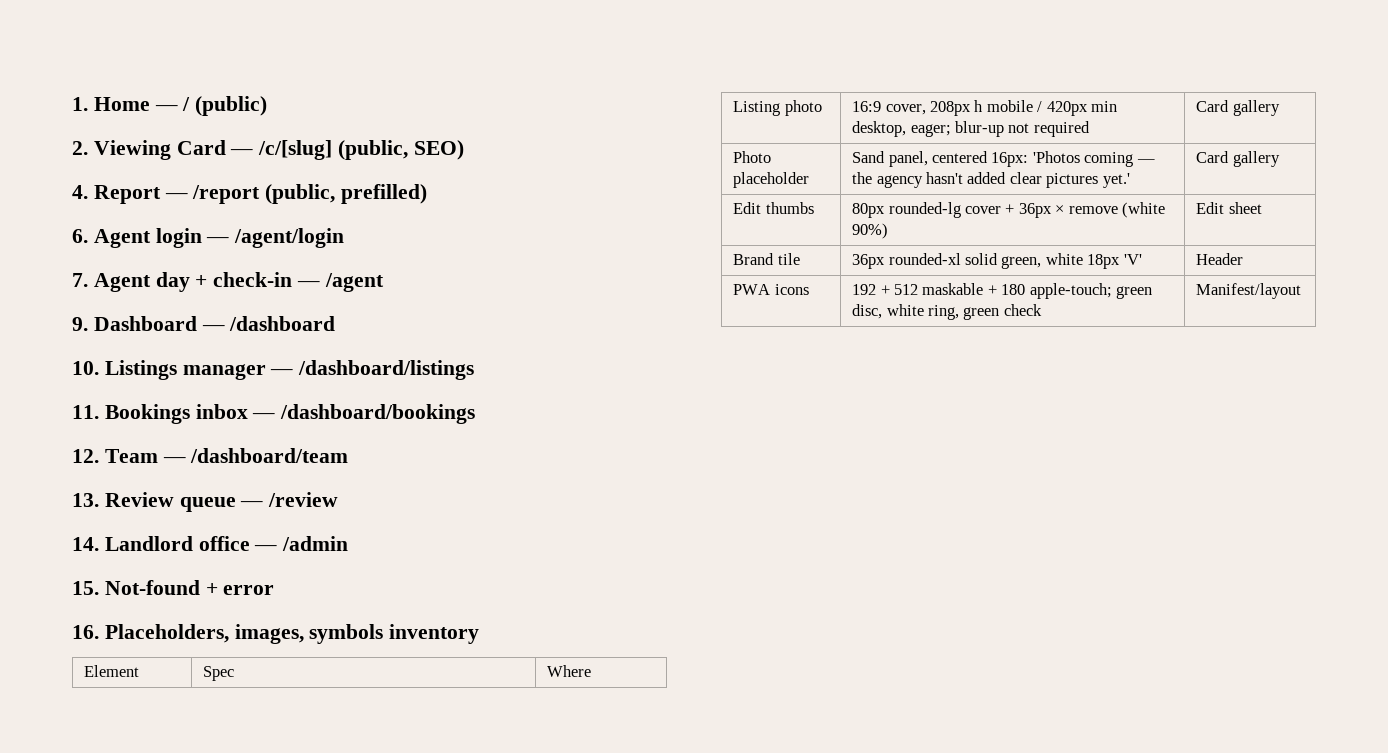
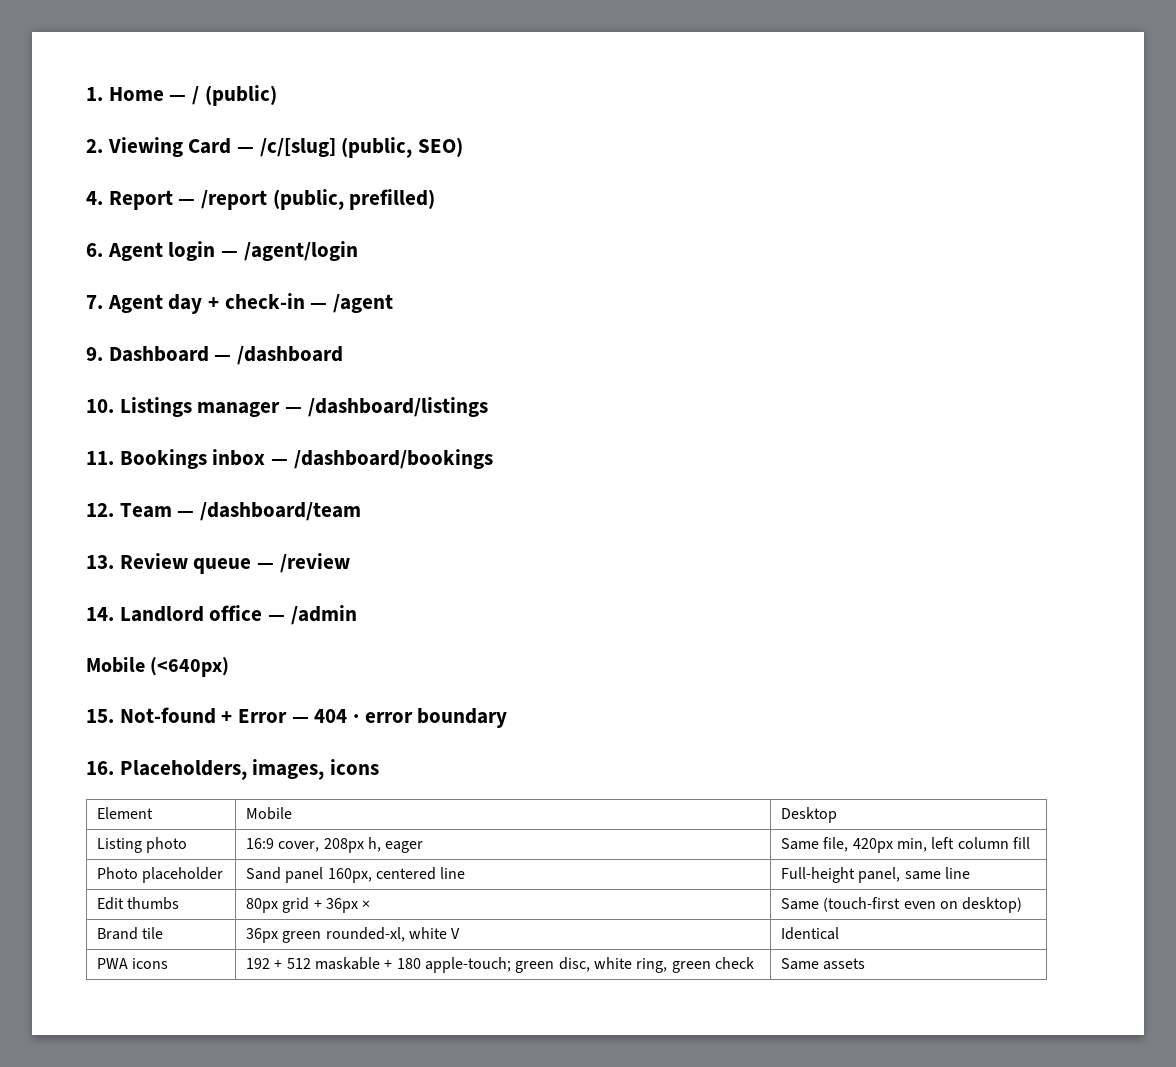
+ Mobile (<640px)
- 15. Not-found + error
+ 15. Not-found + Error — 404 · error boundary
- 16. Placeholders, images, symbols inventory
+ 16. Placeholders, images, icons
- Element | Spec | Where
+ Element | Mobile | Desktop
- Listing photo | 16:9 cover, 208px h mobile / 420px min desktop, eager; blur-up not required | Card gallery
- Photo placeholder | Sand panel, centered 16px: 'Photos coming — the agency hasn't added clear pictures yet.' | Card gallery
+ Listing photo | 16:9 cover, 208px h, eager | Same file, 420px min, left column fill
+ Photo placeholder | Sand panel 160px, centered line | Full-height panel, same line
- Edit thumbs | 80px rounded-lg cover + 36px × remove (white 90%) | Edit sheet
- Brand tile | 36px rounded-xl solid green, white 18px 'V' | Header
+ Edit thumbs | 80px grid + 36px × | Same (touch-first even on desktop)
+ Brand tile | 36px green rounded-xl, white V | Identical
- PWA icons | 192 + 512 maskable + 180 apple-touch; green disc, white ring, green check | Manifest/layout
+ PWA icons | 192 + 512 maskable + 180 apple-touch; green disc, white ring, green check | Same assets

